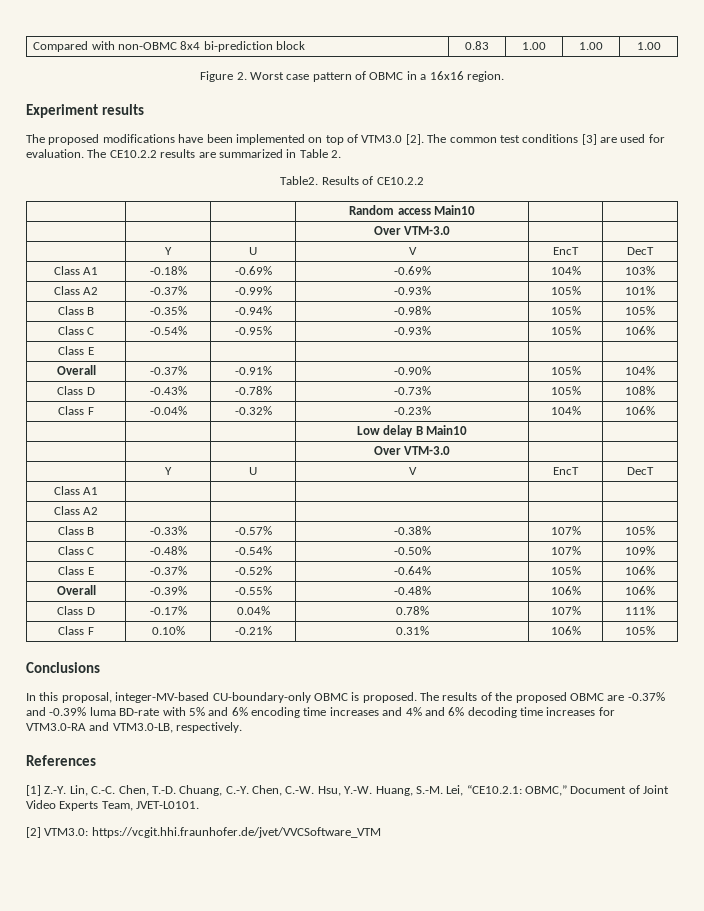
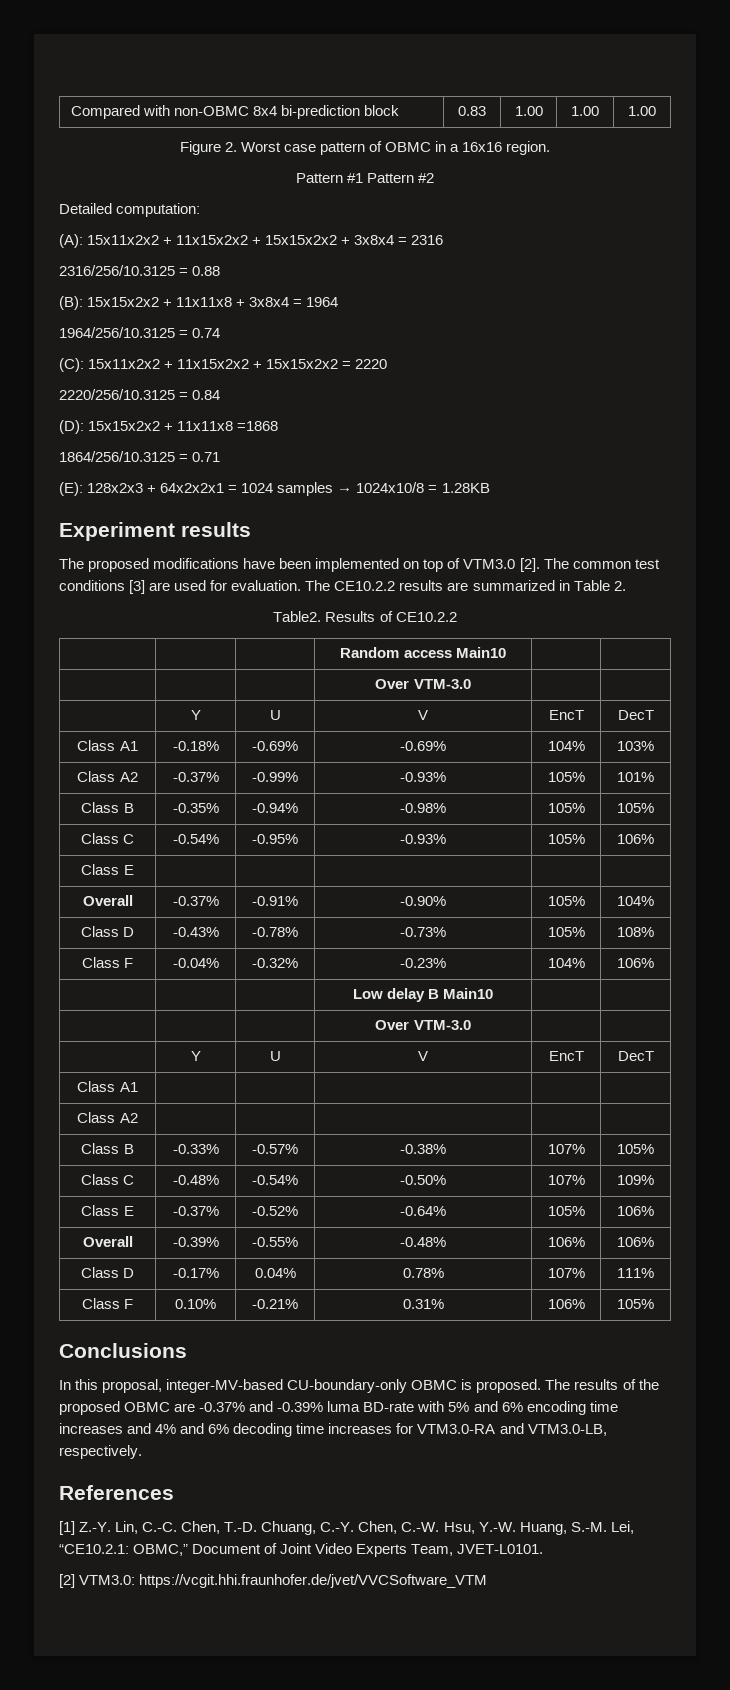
+ Pattern #1 Pattern #2
+ Detailed computation:
+ (A): 15x11x2x2 + 11x15x2x2 + 15x15x2x2 + 3x8x4 = 2316
+ 2316/256/10.3125 = 0.88
+ (B): 15x15x2x2 + 11x11x8 + 3x8x4 = 1964
+ 1964/256/10.3125 = 0.74
+ (C): 15x11x2x2 + 11x15x2x2 + 15x15x2x2 = 2220
+ 2220/256/10.3125 = 0.84
+ (D): 15x15x2x2 + 11x11x8 =1868
+ 1864/256/10.3125 = 0.71
+ (E): 128x2x3 + 64x2x2x1 = 1024 samples → 1024x10/8 = 1.28KB

